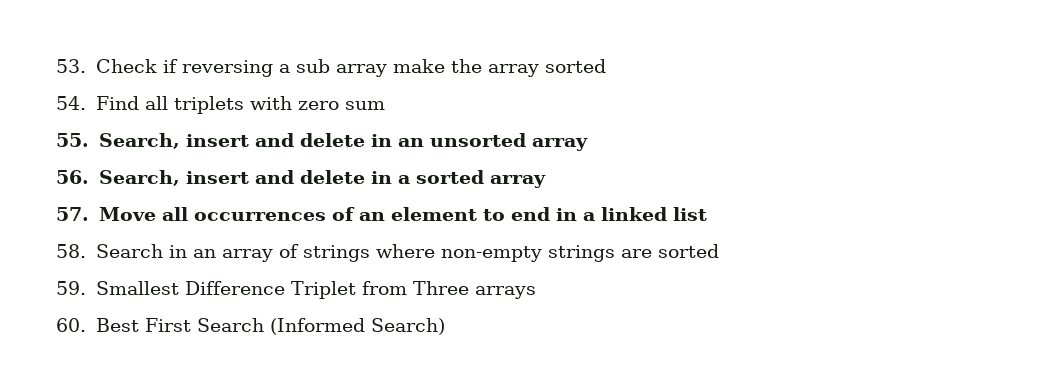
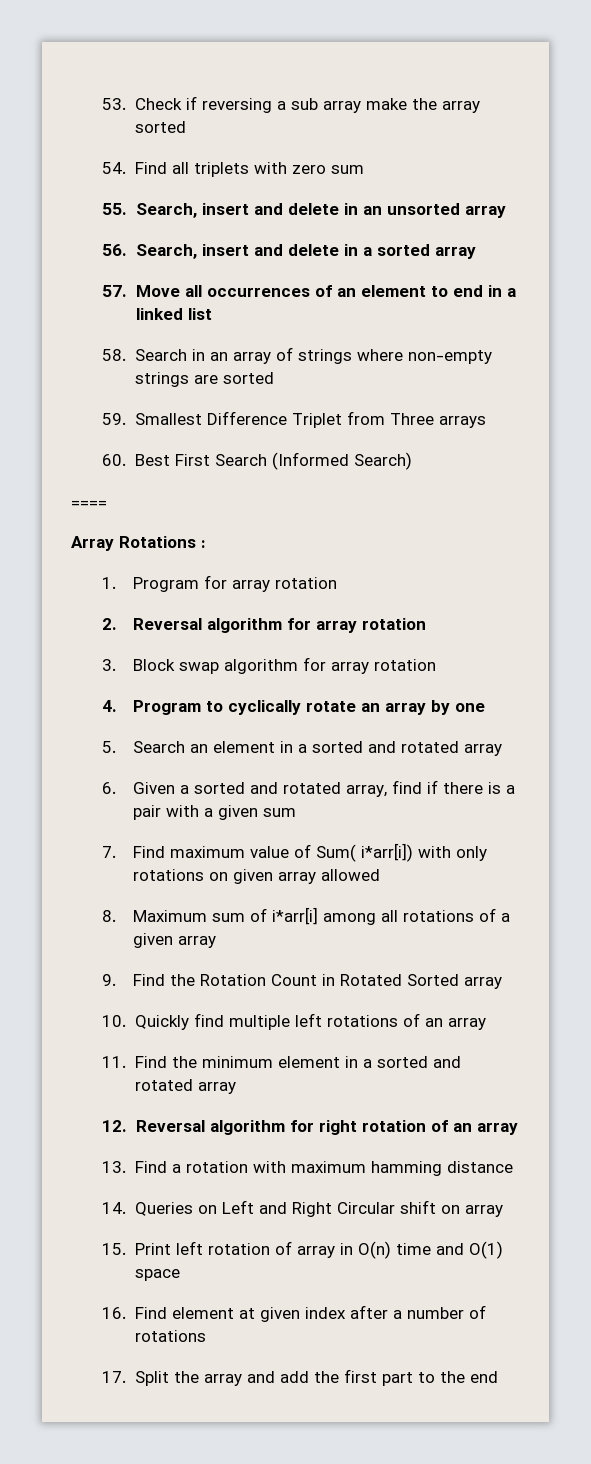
+ ====
+ Array Rotations :
+ 1. Program for array rotation
+ 2. Reversal algorithm for array rotation
+ 3. Block swap algorithm for array rotation
+ 4. Program to cyclically rotate an array by one
+ 5. Search an element in a sorted and rotated array
+ 6. Given a sorted and rotated array, find if there is a pair with a given sum
+ 7. Find maximum value of Sum( i*arr[i]) with only rotations on given array allowed
+ 8. Maximum sum of i*arr[i] among all rotations of a given array
+ 9. Find the Rotation Count in Rotated Sorted array
+ 10. Quickly find multiple left rotations of an array
+ 11. Find the minimum element in a sorted and rotated array
+ 12. Reversal algorithm for right rotation of an array
+ 13. Find a rotation with maximum hamming distance
+ 14. Queries on Left and Right Circular shift on array
+ 15. Print left rotation of array in O(n) time and O(1) space
+ 16. Find element at given index after a number of rotations
+ 17. Split the array and add the first part to the end

